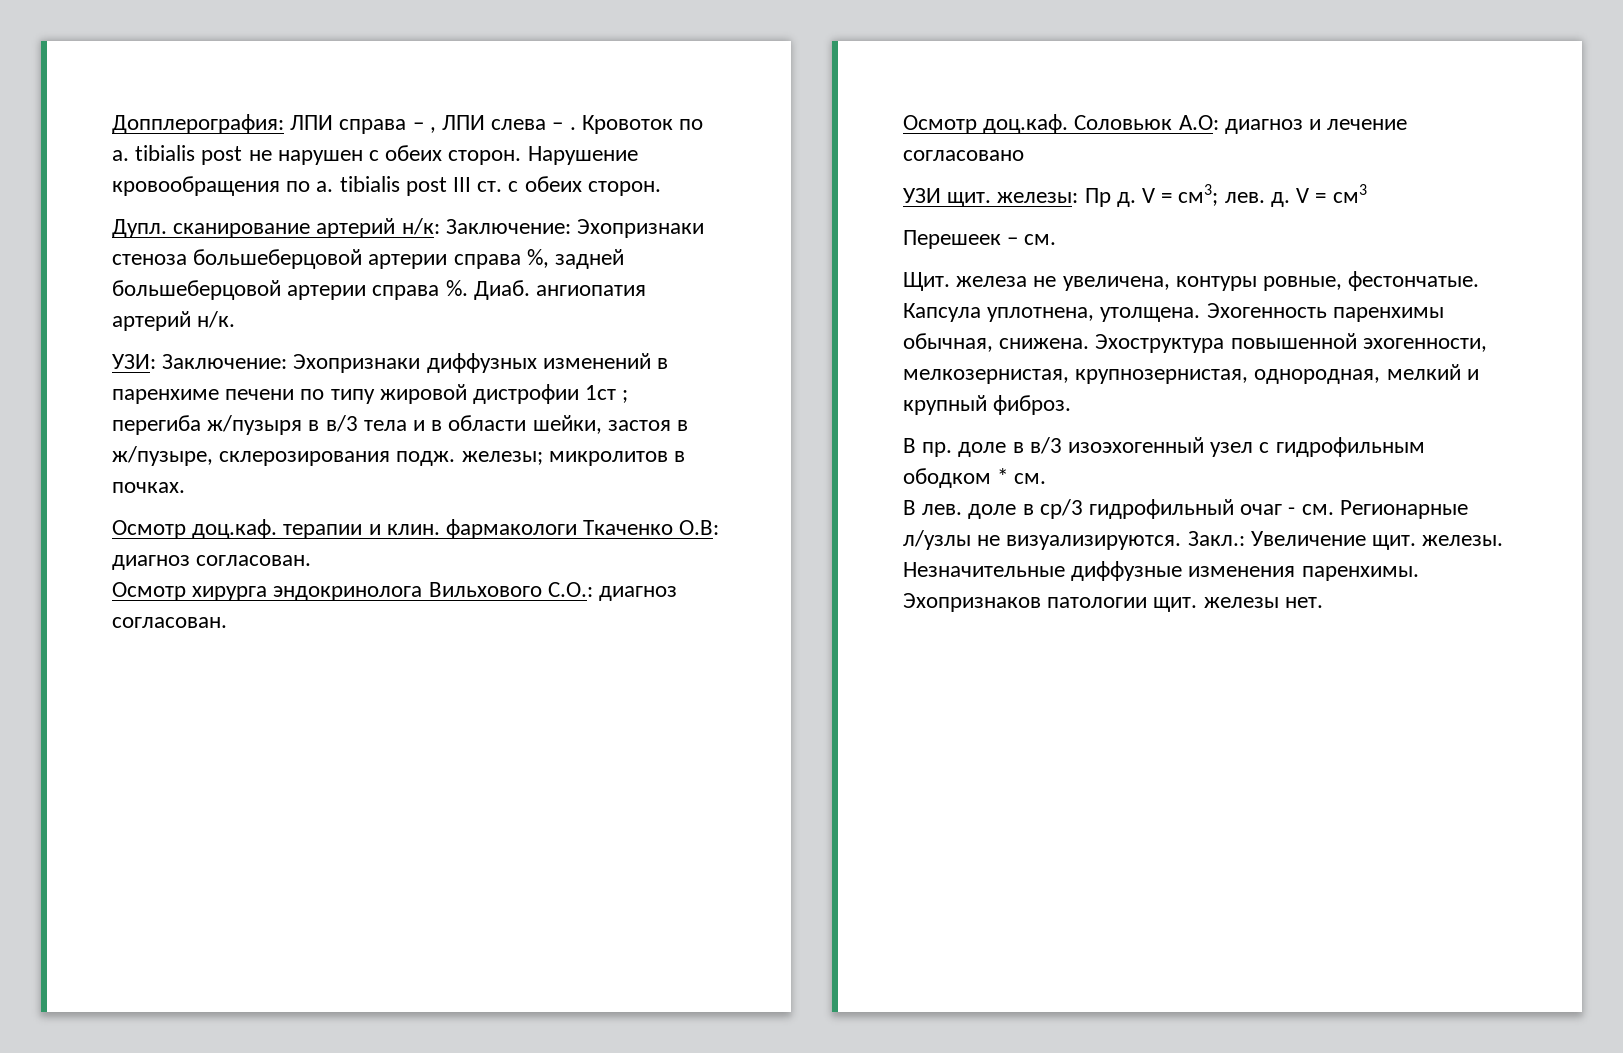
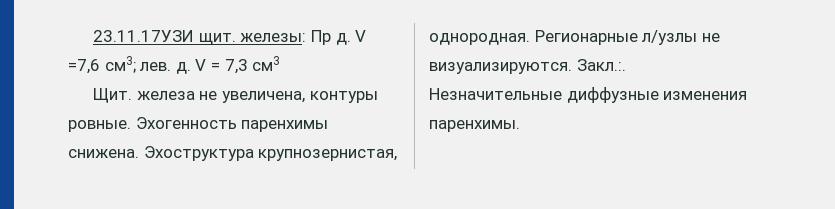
- Допплерография: ЛПИ справа – , ЛПИ слева – . Кровоток по а. tibialis роst не нарушен с обеих сторон. Нарушение кровообращения по а. tibialis роst III ст. с обеих сторон.
- Дупл. сканирование артерий н/к: Заключение: Эхопризнаки стеноза большеберцовой артерии справа %, задней большеберцовой артерии справа %. Диаб. ангиопатия артерий н/к.
- УЗИ: Заключение: Эхопризнаки диффузных изменений в паренхиме печени по типу жировой дистрофии 1ст ; перегиба ж/пузыря в в/3 тела и в области шейки, застоя в ж/пузыре, склерозирования подж. железы; микролитов в почках.
- Осмотр доц.каф. терапии и клин. фармакологи Ткаченко О.В: диагноз согласован.
- Осмотр хирурга эндокринолога Вильхового С.О.: диагноз согласован.
- Осмотр доц.каф. Соловьюк А.О: диагноз и лечение согласовано
- УЗИ щит. железы: Пр д.
+ 23.11.17УЗИ щит. железы: Пр д.
- V = см3; лев. д.
+ V =7,6 см3; лев. д.
- V = см3
+ V = 7,3 см3
- Перешеек – см.
- Щит. железа не увеличена, контуры ровные, фестончатые. Капсула уплотнена, утолщена.
+ Щит. железа не увеличена, контуры ровные.
- Эхогенность паренхимы обычная, снижена.
+ Эхогенность паренхимы снижена.
- Эхоструктура повышенной эхогенности, мелкозернистая, крупнозернистая, однородная, мелкий и крупный фиброз.
- В пр. доле в в/3 изоэхогенный узел с гидрофильным ободком * см.
- В лев. доле в ср/3 гидрофильный очаг - см. Регионарные л/узлы не визуализируются. Закл.: Увеличение щит. железы. Незначительные диффузные изменения паренхимы. Эхопризнаков патологии щит. железы нет.
+ Эхоструктура крупнозернистая, однородная. Регионарные л/узлы не визуализируются. Закл.:. Незначительные диффузные изменения паренхимы.

